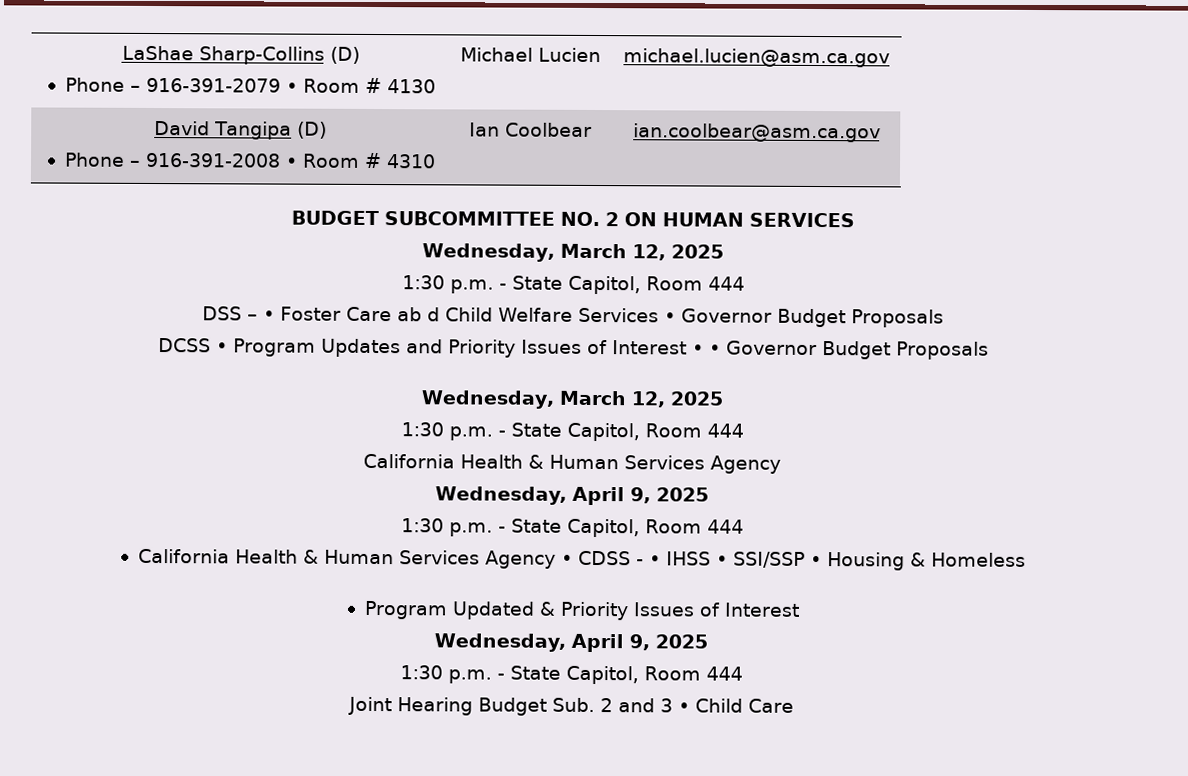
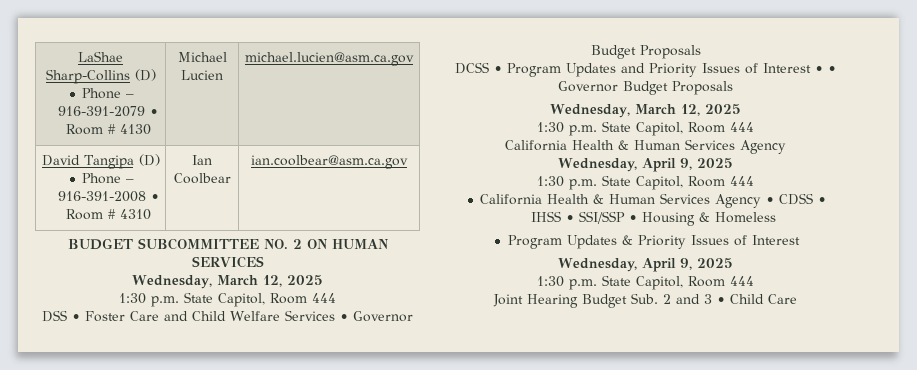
  BUDGET SUBCOMMITTEE NO. 2 ON HUMAN SERVICES
  Wednesday, March 12, 2025
- 1:30 p.m. - State Capitol, Room 444
+ 1:30 p.m. State Capitol, Room 444
- DSS – • Foster Care ab d Child Welfare Services • Governor Budget Proposals
+ DSS • Foster Care and Child Welfare Services • Governor Budget Proposals
  DCSS • Program Updates and Priority Issues of Interest • • Governor Budget Proposals
  Wednesday, March 12, 2025
- 1:30 p.m. - State Capitol, Room 444
+ 1:30 p.m. State Capitol, Room 444
  California Health & Human Services Agency
  Wednesday, April 9, 2025
- 1:30 p.m. - State Capitol, Room 444
+ 1:30 p.m. State Capitol, Room 444
- California Health & Human Services Agency • CDSS - • IHSS • SSI/SSP • Housing & Homeless
+ California Health & Human Services Agency • CDSS • IHSS • SSI/SSP • Housing & Homeless
- Program Updated & Priority Issues of Interest
+ Program Updates & Priority Issues of Interest
  Wednesday, April 9, 2025
- 1:30 p.m. - State Capitol, Room 444
+ 1:30 p.m. State Capitol, Room 444

